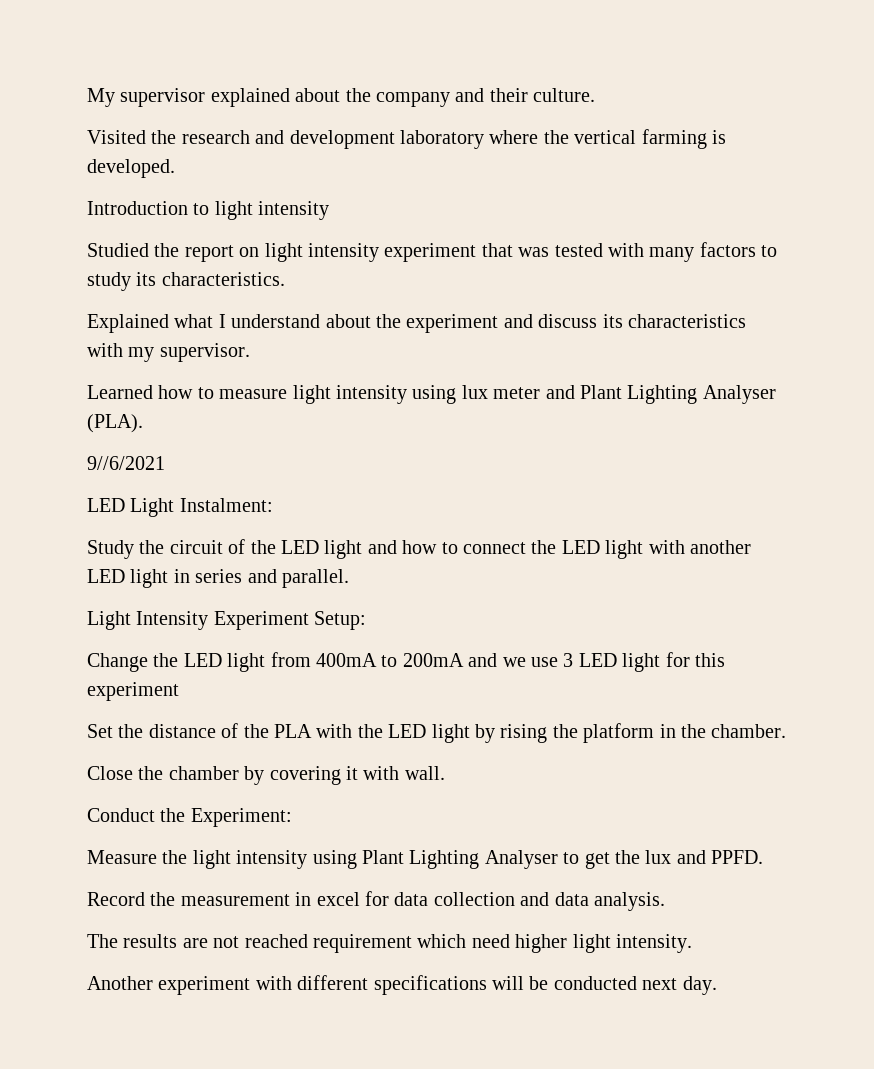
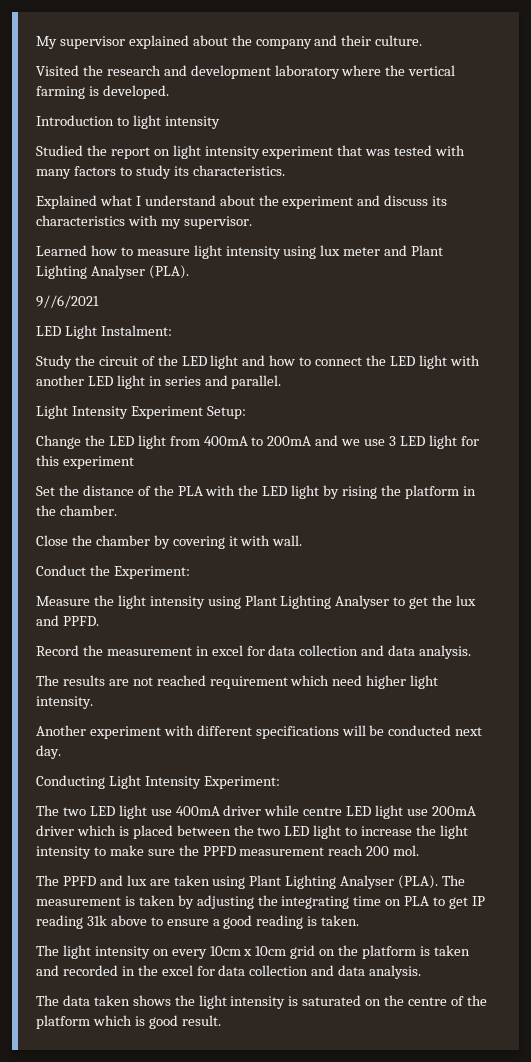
+ Conducting Light Intensity Experiment:
+ The two LED light use 400mA driver while centre LED light use 200mA driver which is placed between the two LED light to increase the light intensity to make sure the PPFD measurement reach 200 mol.
+ The PPFD and lux are taken using Plant Lighting Analyser (PLA). The measurement is taken by adjusting the integrating time on PLA to get IP reading 31k above to ensure a good reading is taken.
+ The light intensity on every 10cm x 10cm grid on the platform is taken and recorded in the excel for data collection and data analysis.
+ The data taken shows the light intensity is saturated on the centre of the platform which is good result.

